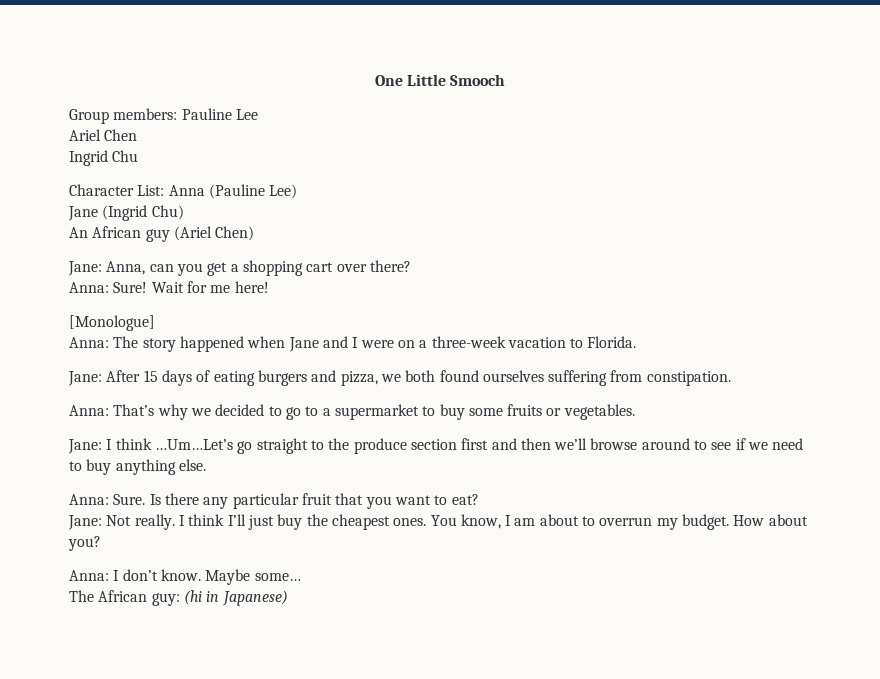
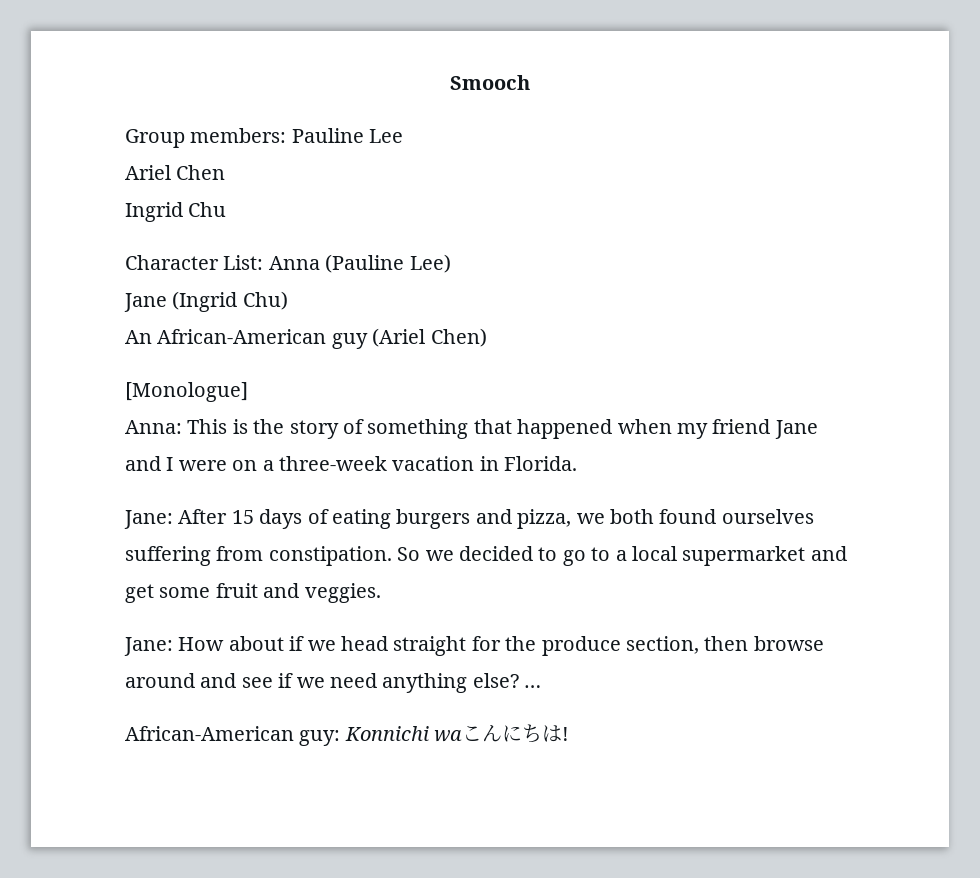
- One Little Smooch
+ Smooch
- An African guy (Ariel Chen)
+ An African-American guy (Ariel Chen)
- Jane: Anna, can you get a shopping cart over there?
- Anna: Sure! Wait for me here!
  [Monologue]
- Anna: The story happened when Jane and I were on a three-week vacation to Florida.
+ Anna: This is the story of something that happened when my friend Jane and I were on a three-week vacation in Florida.
- Jane: After 15 days of eating burgers and pizza, we both found ourselves suffering from constipation.
- Anna: That’s why we decided to go to a supermarket to buy some fruits or vegetables.
- Jane: I think …Um…Let’s go straight to the produce section first and then we’ll browse around to see if we need to buy anything else.
- Anna: Sure. Is there any particular fruit that you want to eat?
- Jane: Not really. I think I’ll just buy the cheapest ones. You know, I am about to overrun my budget. How about you?
- Anna: I don’t know. Maybe some…
- The African guy: (hi in Japanese)
+ Jane: After 15 days of eating burgers and pizza, we both found ourselves suffering from constipation. So we decided to go to a local supermarket and get some fruit and veggies.
+ Jane: How about if we head straight for the produce section, then browse around and see if we need anything else? …
+ African-American guy: Konnichi waこんにちは!

